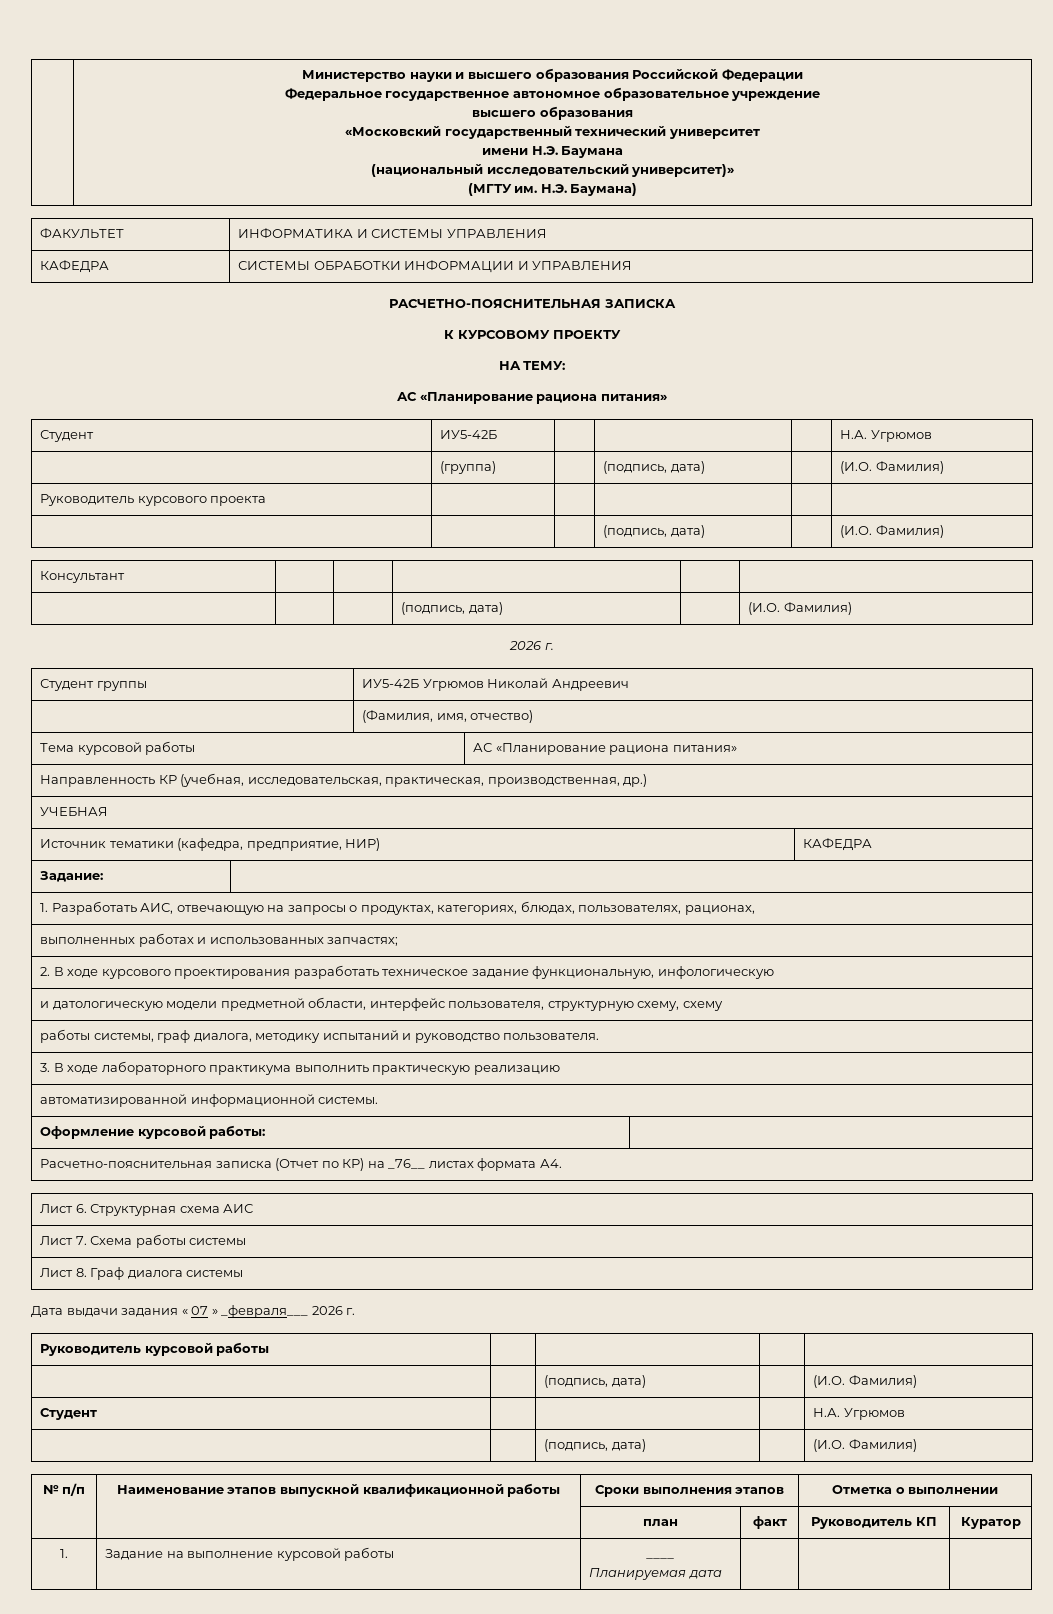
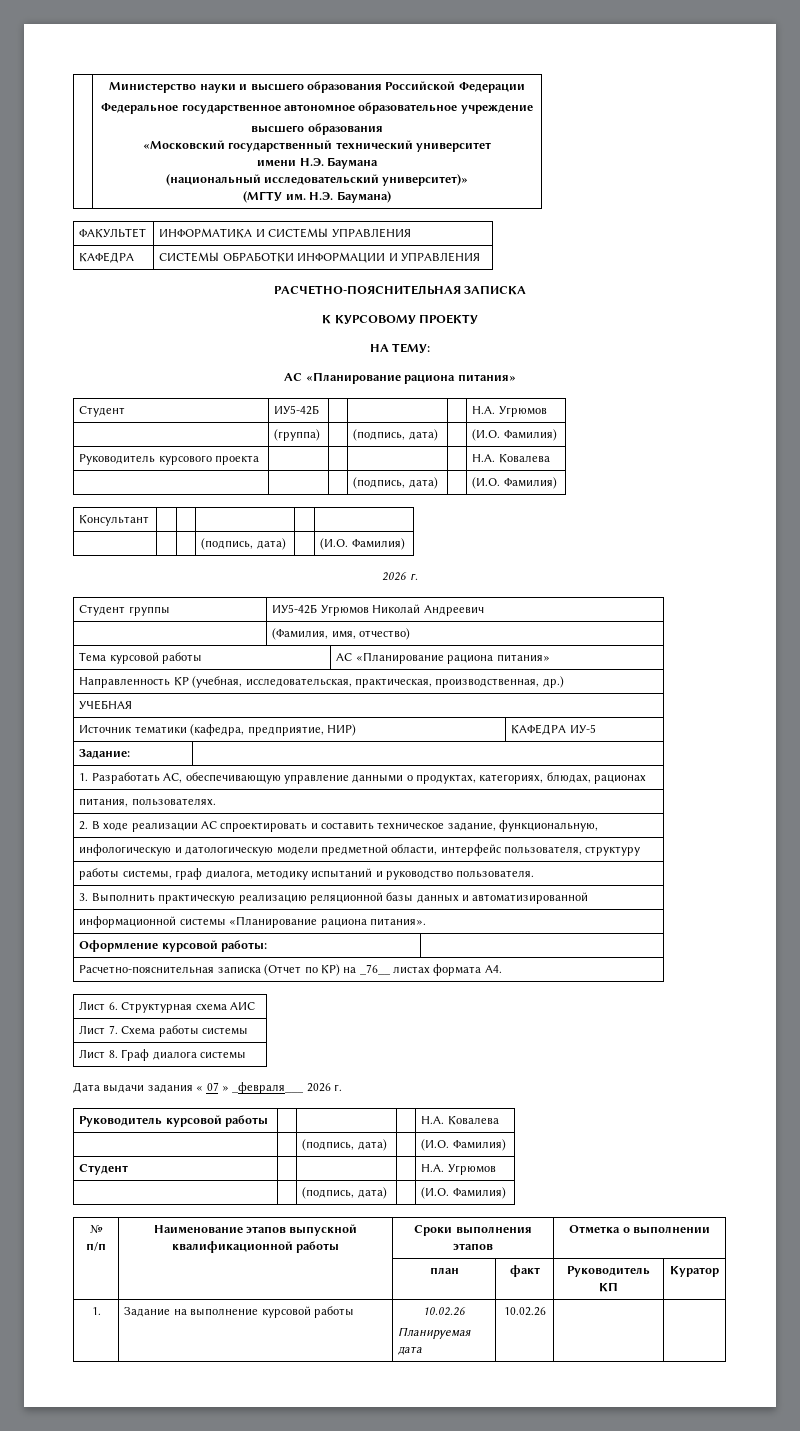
- Руководитель курсового проекта | | | | |
+ Руководитель курсового проекта | | | | | Н.А. Ковалева
- Источник тематики (кафедра, предприятие, НИР) | КАФЕДРА
+ Источник тематики (кафедра, предприятие, НИР) | КАФЕДРА ИУ-5
- 1. Разработать АИС, отвечающую на запросы о продуктах, категориях, блюдах, пользователях, рационах,
- выполненных работах и использованных запчастях;
- 2. В ходе курсового проектирования разработать техническое задание функциональную, инфологическую
- и датологическую модели предметной области, интерфейс пользователя, структурную схему, схему
+ 1. Разработать АС, обеспечивающую управление данными о продуктах, категориях, блюдах, рационах
+ питания, пользователях.
+ 2. В ходе реализации АС спроектировать и составить техническое задание, функциональную,
+ инфологическую и датологическую модели предметной области, интерфейс пользователя, структуру
- 3. В ходе лабораторного практикума выполнить практическую реализацию
- автоматизированной информационной системы.
+ 3. Выполнить практическую реализацию реляционной базы данных и автоматизированной
+ информационной системы «Планирование рациона питания».
- Руководитель курсовой работы | | | |
+ Руководитель курсовой работы | | | | Н.А. Ковалева
- 1. | Задание на выполнение курсовой работы | ____
- Планируемая дата | | |
+ 1. | Задание на выполнение курсовой работы | 10.02.26
+ Планируемая дата | 10.02.26 | |

